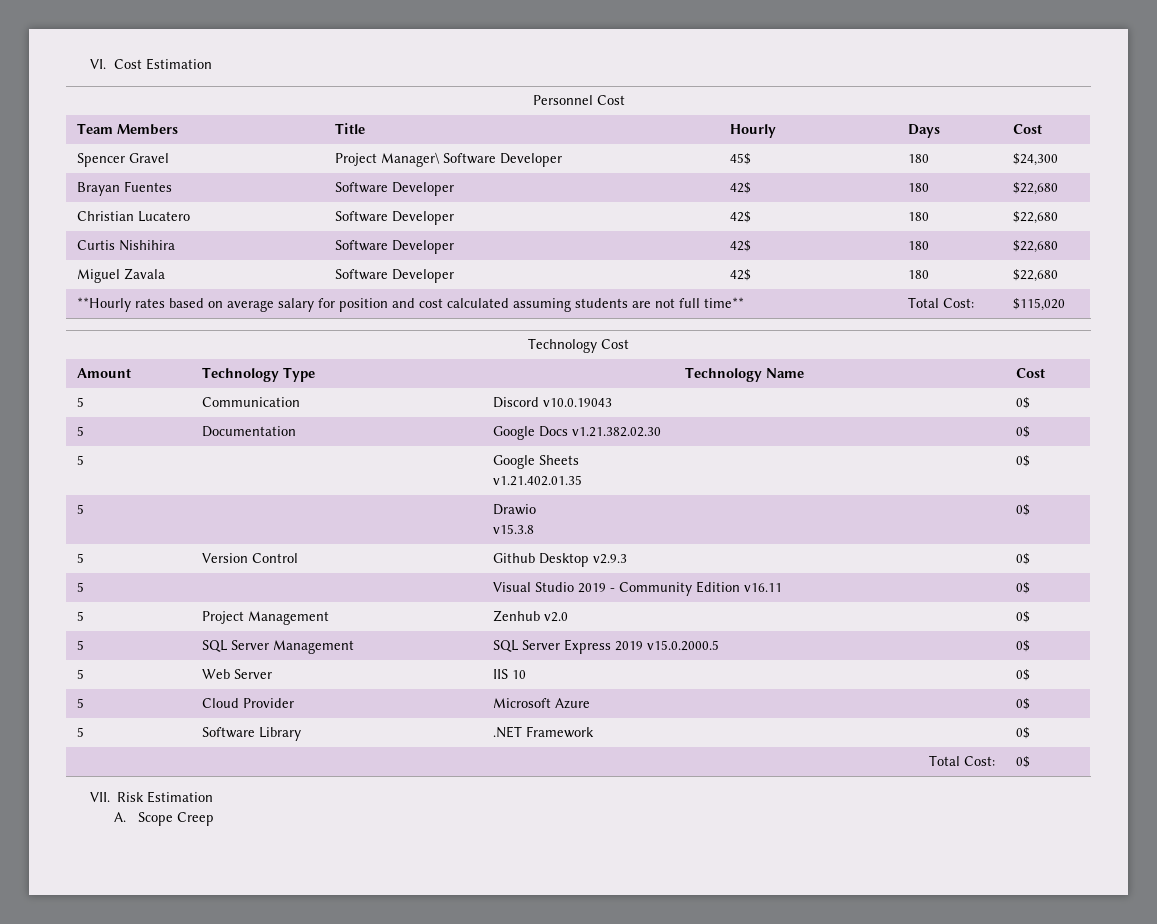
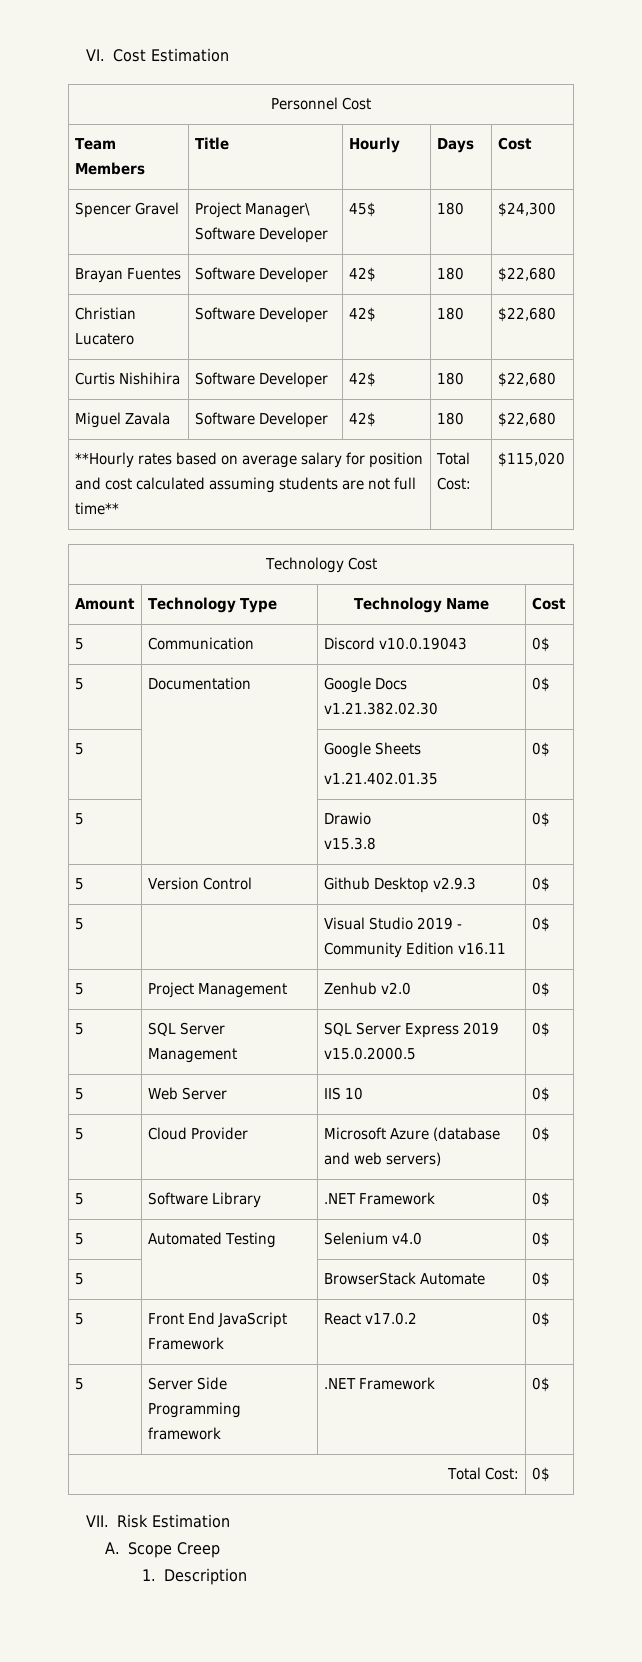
- 5 | Cloud Provider | Microsoft Azure | 0$
+ 5 | Cloud Provider | Microsoft Azure (database and web servers) | 0$
+ 5 | Automated Testing | Selenium v4.0 | 0$
+ 5 | | BrowserStack Automate | 0$
+ 5 | Front End JavaScript Framework | React v17.0.2 | 0$
+ 5 | Server Side Programming framework | .NET Framework | 0$
+ 1. Description

